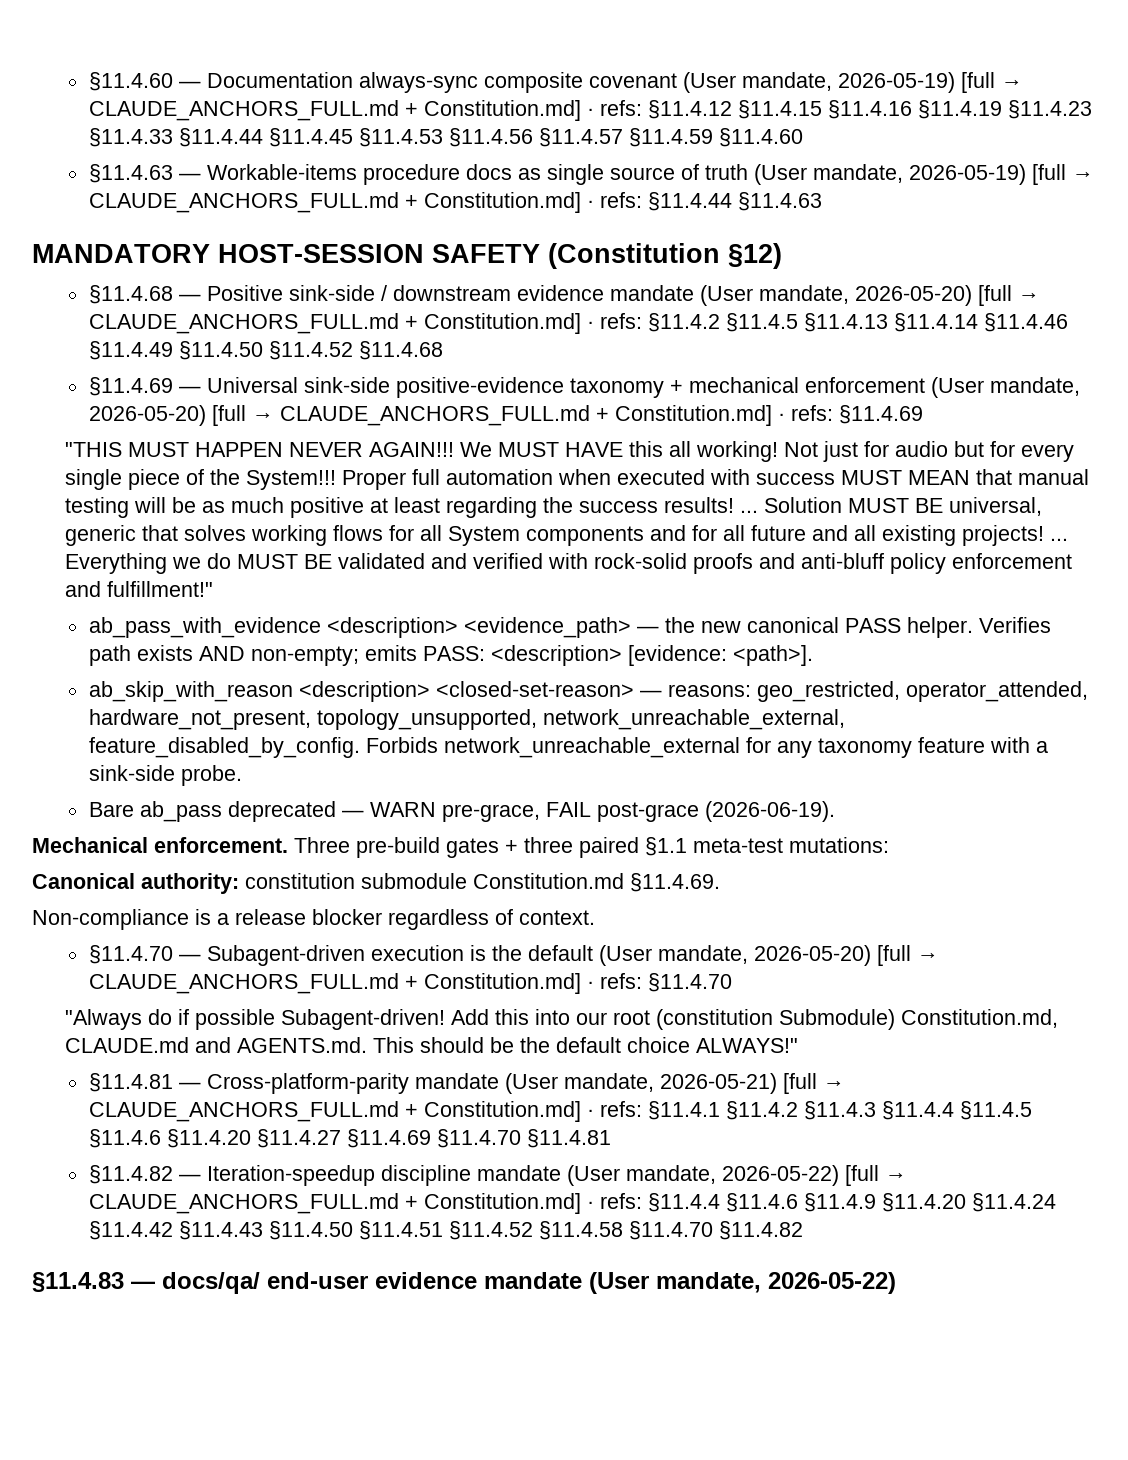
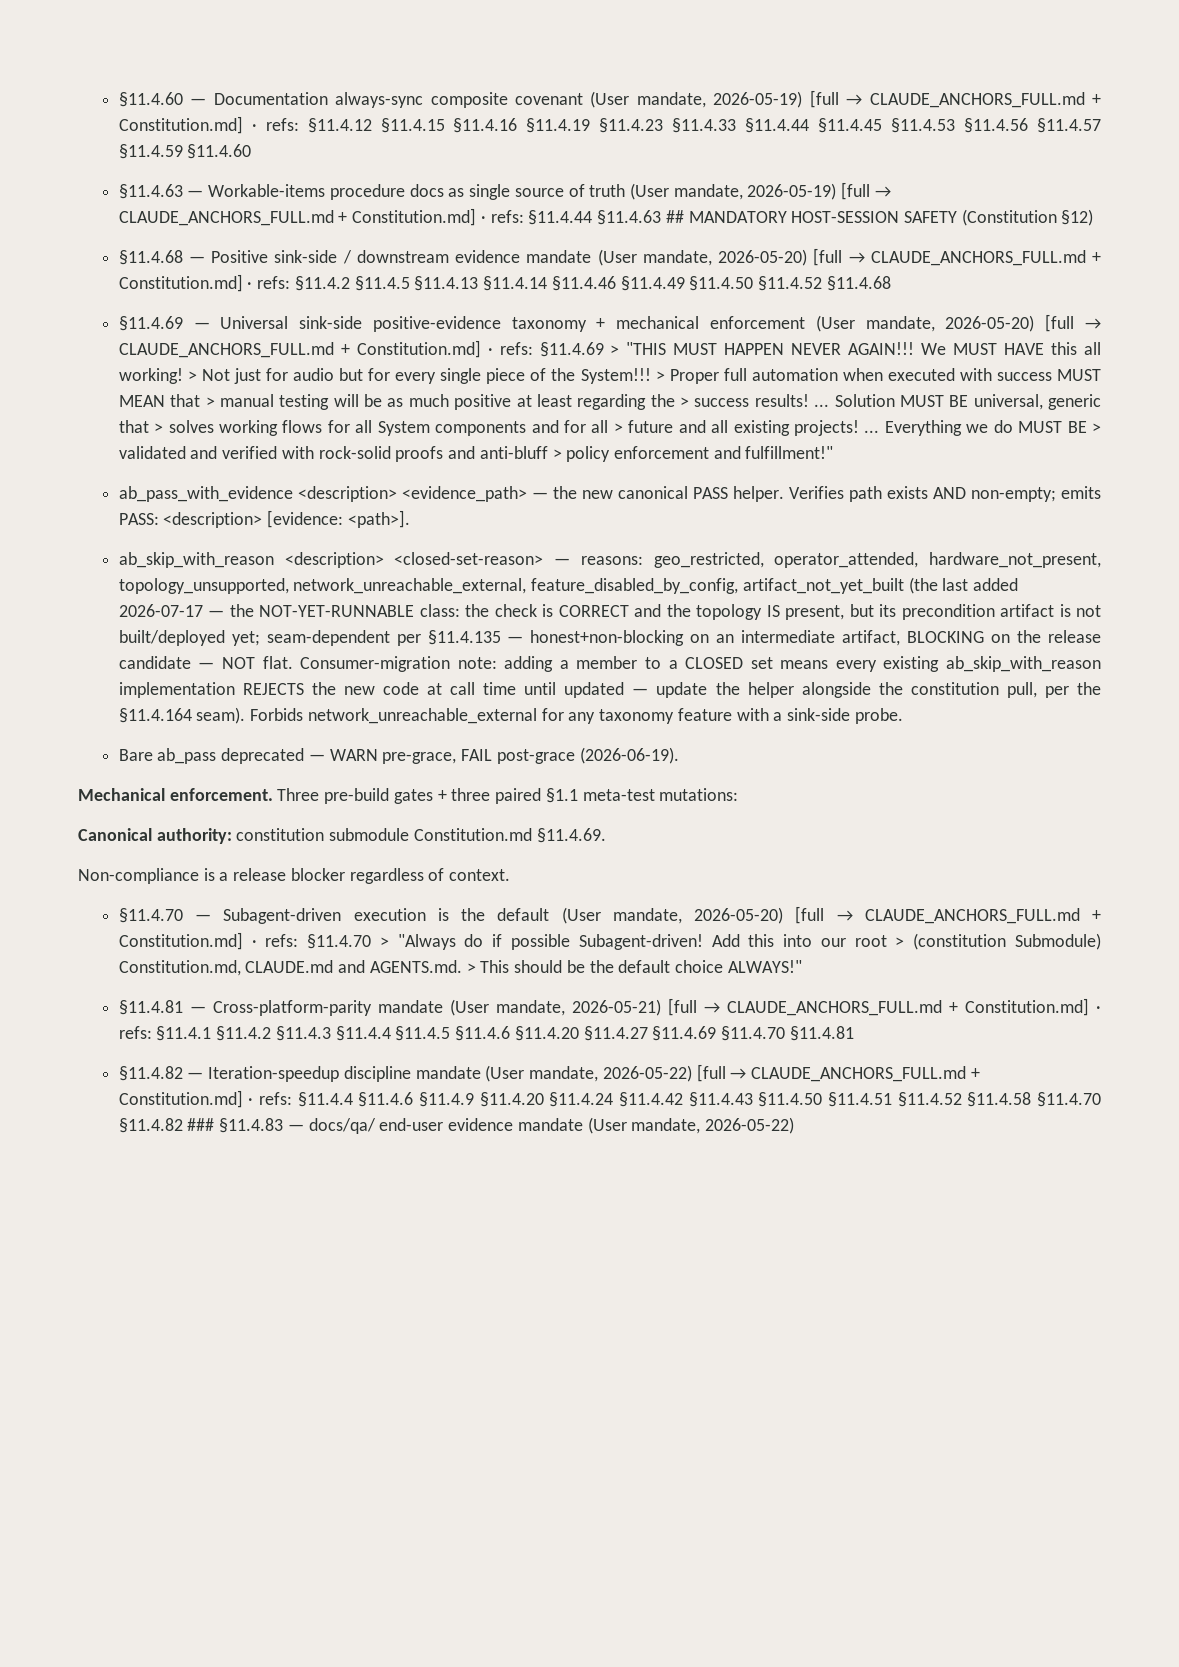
- §11.4.63 — Workable-items procedure docs as single source of truth (User mandate, 2026-05-19) [full → CLAUDE_ANCHORS_FULL.md + Constitution.md] · refs: §11.4.44 §11.4.63
- MANDATORY HOST-SESSION SAFETY (Constitution §12)
+ §11.4.63 — Workable-items procedure docs as single source of truth (User mandate, 2026-05-19) [full → CLAUDE_ANCHORS_FULL.md + Constitution.md] · refs: §11.4.44 §11.4.63 ## MANDATORY HOST-SESSION SAFETY (Constitution §12)
- §11.4.69 — Universal sink-side positive-evidence taxonomy + mechanical enforcement (User mandate, 2026-05-20) [full → CLAUDE_ANCHORS_FULL.md + Constitution.md] · refs: §11.4.69
- "THIS MUST HAPPEN NEVER AGAIN!!!
+ §11.4.69 — Universal sink-side positive-evidence taxonomy + mechanical enforcement (User mandate, 2026-05-20) [full → CLAUDE_ANCHORS_FULL.md + Constitution.md] · refs: §11.4.69 > "THIS MUST HAPPEN NEVER AGAIN!!!
- Not just for audio but for every single piece of the System!!!
+ > Not just for audio but for every single piece of the System!!!
- Proper full automation when executed with success MUST MEAN that manual testing will be as much positive at least regarding the success results! ...
+ > Proper full automation when executed with success MUST MEAN that > manual testing will be as much positive at least regarding the > success results! ...
- Solution MUST BE universal, generic that solves working flows for all System components and for all future and all existing projects! ...
+ Solution MUST BE universal, generic that > solves working flows for all System components and for all > future and all existing projects! ...
- Everything we do MUST BE validated and verified with rock-solid proofs and anti-bluff policy enforcement and fulfillment!"
+ Everything we do MUST BE > validated and verified with rock-solid proofs and anti-bluff > policy enforcement and fulfillment!"
- ab_skip_with_reason <description> <closed-set-reason> — reasons: geo_restricted, operator_attended, hardware_not_present, topology_unsupported, network_unreachable_external, feature_disabled_by_config.
+ ab_skip_with_reason <description> <closed-set-reason> — reasons: geo_restricted, operator_attended, hardware_not_present, topology_unsupported, network_unreachable_external, feature_disabled_by_config, artifact_not_yet_built (the last added 2026-07-17 — the NOT-YET-RUNNABLE class: the check is CORRECT and the topology IS present, but its precondition artifact is not built/deployed yet; seam-dependent per §11.4.135 — honest+non-blocking on an intermediate artifact, BLOCKING on the release candidate — NOT flat. Consumer-migration note: adding a member to a CLOSED set means every existing ab_skip_with_reason implementation REJECTS the new code at call time until updated — update the helper alongside the constitution pull, per the §11.4.164 seam).
- §11.4.70 — Subagent-driven execution is the default (User mandate, 2026-05-20) [full → CLAUDE_ANCHORS_FULL.md + Constitution.md] · refs: §11.4.70
- "Always do if possible Subagent-driven!
+ §11.4.70 — Subagent-driven execution is the default (User mandate, 2026-05-20) [full → CLAUDE_ANCHORS_FULL.md + Constitution.md] · refs: §11.4.70 > "Always do if possible Subagent-driven!
- Add this into our root (constitution Submodule) Constitution.md, CLAUDE.md and AGENTS.md. This should be the default choice ALWAYS!"
+ Add this into our root > (constitution Submodule) Constitution.md, CLAUDE.md and AGENTS.md. > This should be the default choice ALWAYS!"
- §11.4.82 — Iteration-speedup discipline mandate (User mandate, 2026-05-22) [full → CLAUDE_ANCHORS_FULL.md + Constitution.md] · refs: §11.4.4 §11.4.6 §11.4.9 §11.4.20 §11.4.24 §11.4.42 §11.4.43 §11.4.50 §11.4.51 §11.4.52 §11.4.58 §11.4.70 §11.4.82
- §11.4.83 — docs/qa/ end-user evidence mandate (User mandate, 2026-05-22)
+ §11.4.82 — Iteration-speedup discipline mandate (User mandate, 2026-05-22) [full → CLAUDE_ANCHORS_FULL.md + Constitution.md] · refs: §11.4.4 §11.4.6 §11.4.9 §11.4.20 §11.4.24 §11.4.42 §11.4.43 §11.4.50 §11.4.51 §11.4.52 §11.4.58 §11.4.70 §11.4.82 ### §11.4.83 — docs/qa/ end-user evidence mandate (User mandate, 2026-05-22)

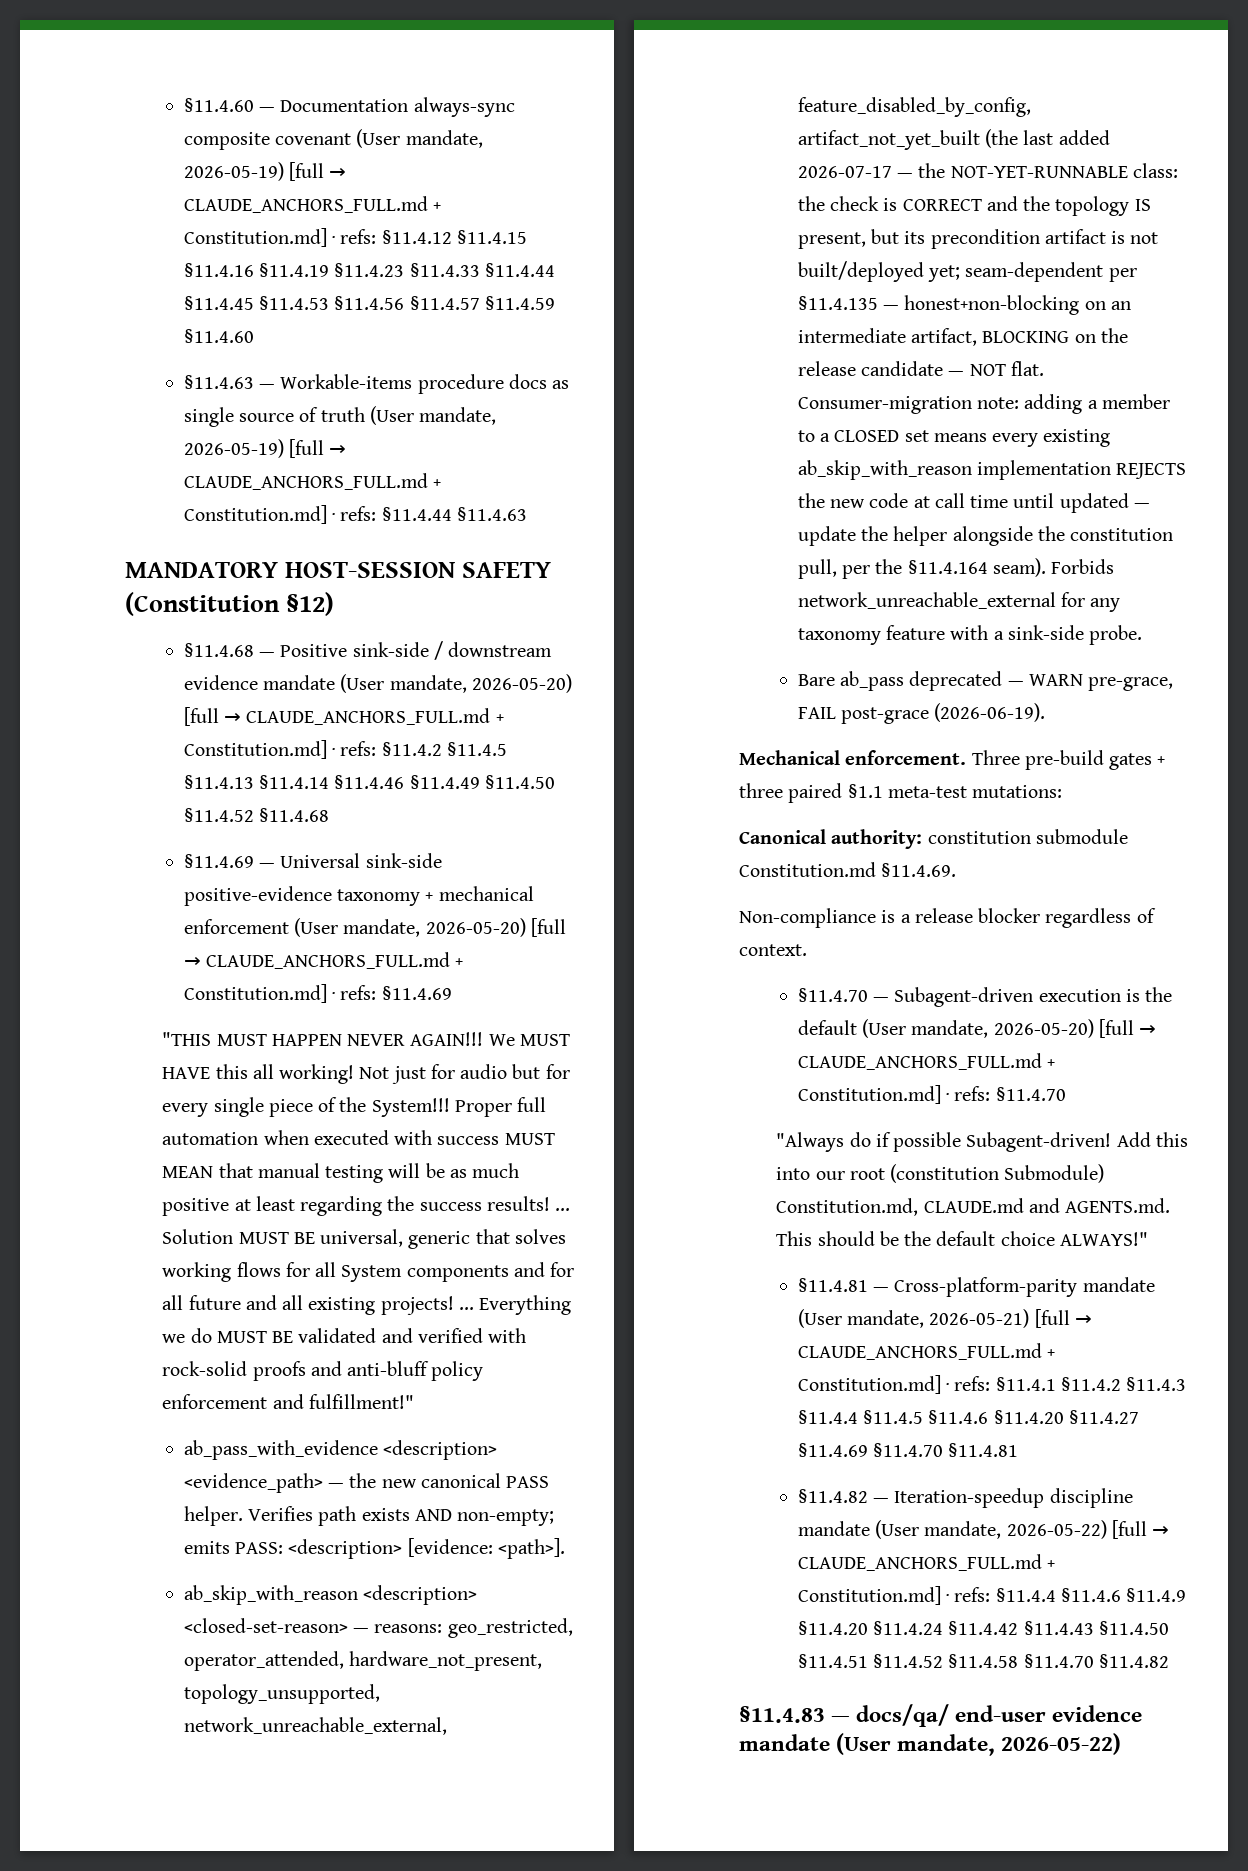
- §11.4.63 — Workable-items procedure docs as single source of truth (User mandate, 2026-05-19) [full → CLAUDE_ANCHORS_FULL.md + Constitution.md] · refs: §11.4.44 §11.4.63 ## MANDATORY HOST-SESSION SAFETY (Constitution §12)
+ §11.4.63 — Workable-items procedure docs as single source of truth (User mandate, 2026-05-19) [full → CLAUDE_ANCHORS_FULL.md + Constitution.md] · refs: §11.4.44 §11.4.63
+ MANDATORY HOST-SESSION SAFETY (Constitution §12)
- §11.4.69 — Universal sink-side positive-evidence taxonomy + mechanical enforcement (User mandate, 2026-05-20) [full → CLAUDE_ANCHORS_FULL.md + Constitution.md] · refs: §11.4.69 > "THIS MUST HAPPEN NEVER AGAIN!!!
+ §11.4.69 — Universal sink-side positive-evidence taxonomy + mechanical enforcement (User mandate, 2026-05-20) [full → CLAUDE_ANCHORS_FULL.md + Constitution.md] · refs: §11.4.69
+ "THIS MUST HAPPEN NEVER AGAIN!!!
- > Not just for audio but for every single piece of the System!!!
+ Not just for audio but for every single piece of the System!!!
- > Proper full automation when executed with success MUST MEAN that > manual testing will be as much positive at least regarding the > success results! ...
+ Proper full automation when executed with success MUST MEAN that manual testing will be as much positive at least regarding the success results! ...
- Solution MUST BE universal, generic that > solves working flows for all System components and for all > future and all existing projects! ...
+ Solution MUST BE universal, generic that solves working flows for all System components and for all future and all existing projects! ...
- Everything we do MUST BE > validated and verified with rock-solid proofs and anti-bluff > policy enforcement and fulfillment!"
+ Everything we do MUST BE validated and verified with rock-solid proofs and anti-bluff policy enforcement and fulfillment!"
- §11.4.70 — Subagent-driven execution is the default (User mandate, 2026-05-20) [full → CLAUDE_ANCHORS_FULL.md + Constitution.md] · refs: §11.4.70 > "Always do if possible Subagent-driven!
+ §11.4.70 — Subagent-driven execution is the default (User mandate, 2026-05-20) [full → CLAUDE_ANCHORS_FULL.md + Constitution.md] · refs: §11.4.70
+ "Always do if possible Subagent-driven!
- Add this into our root > (constitution Submodule) Constitution.md, CLAUDE.md and AGENTS.md. > This should be the default choice ALWAYS!"
+ Add this into our root (constitution Submodule) Constitution.md, CLAUDE.md and AGENTS.md. This should be the default choice ALWAYS!"
- §11.4.82 — Iteration-speedup discipline mandate (User mandate, 2026-05-22) [full → CLAUDE_ANCHORS_FULL.md + Constitution.md] · refs: §11.4.4 §11.4.6 §11.4.9 §11.4.20 §11.4.24 §11.4.42 §11.4.43 §11.4.50 §11.4.51 §11.4.52 §11.4.58 §11.4.70 §11.4.82 ### §11.4.83 — docs/qa/ end-user evidence mandate (User mandate, 2026-05-22)
+ §11.4.82 — Iteration-speedup discipline mandate (User mandate, 2026-05-22) [full → CLAUDE_ANCHORS_FULL.md + Constitution.md] · refs: §11.4.4 §11.4.6 §11.4.9 §11.4.20 §11.4.24 §11.4.42 §11.4.43 §11.4.50 §11.4.51 §11.4.52 §11.4.58 §11.4.70 §11.4.82
+ §11.4.83 — docs/qa/ end-user evidence mandate (User mandate, 2026-05-22)

